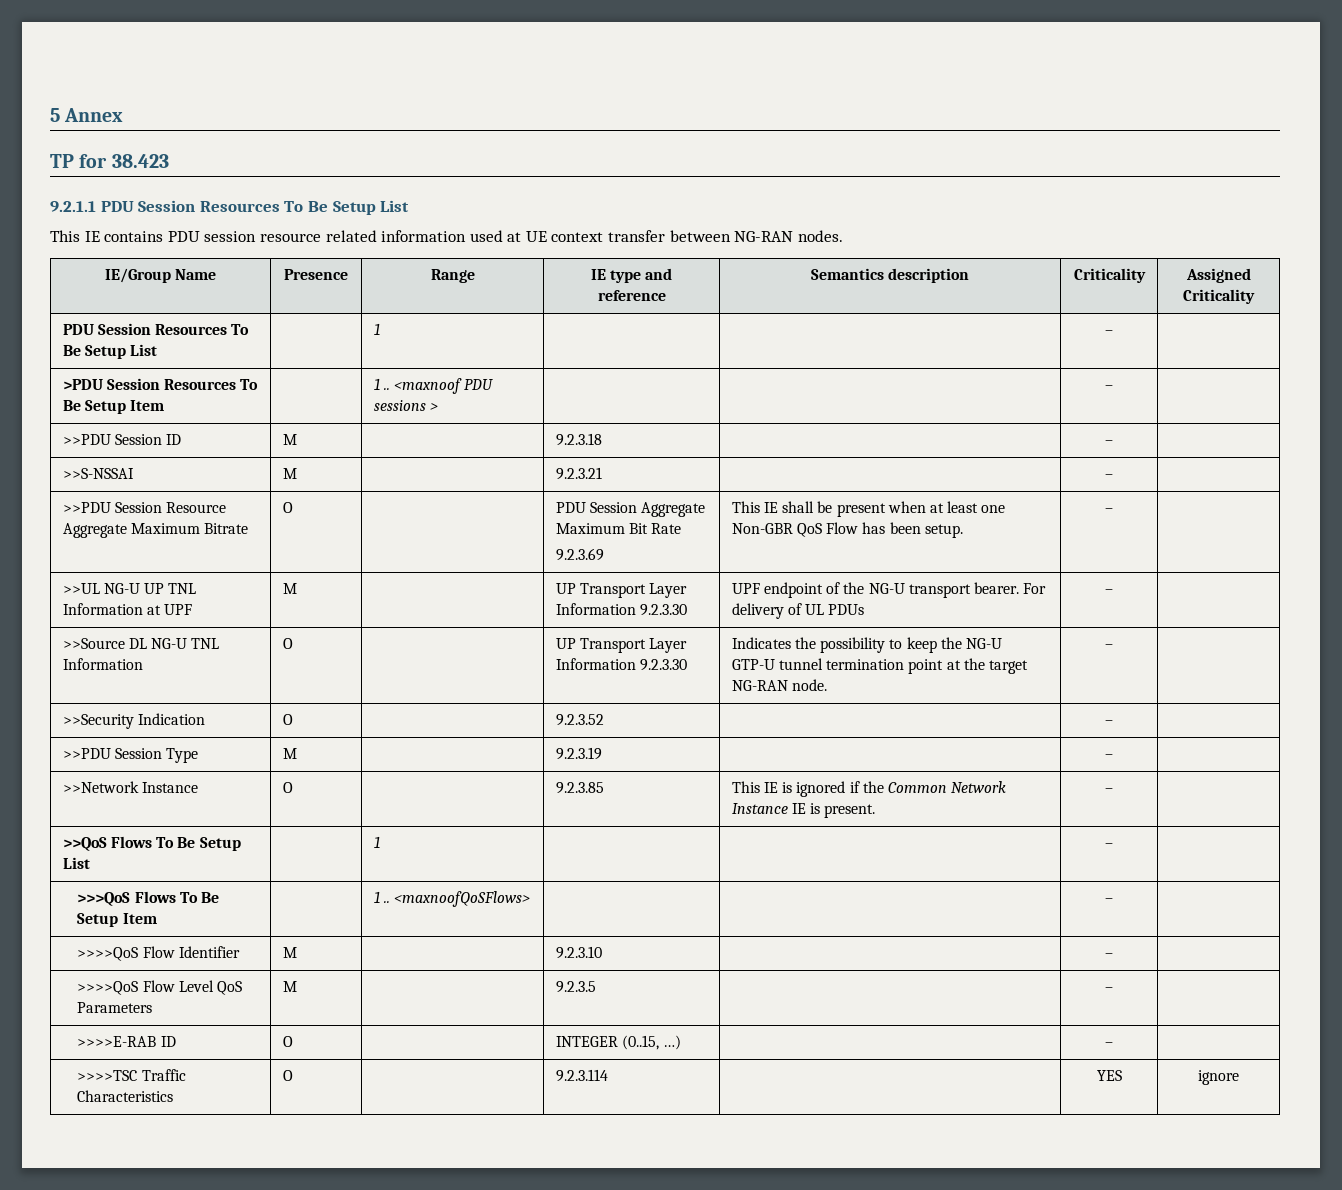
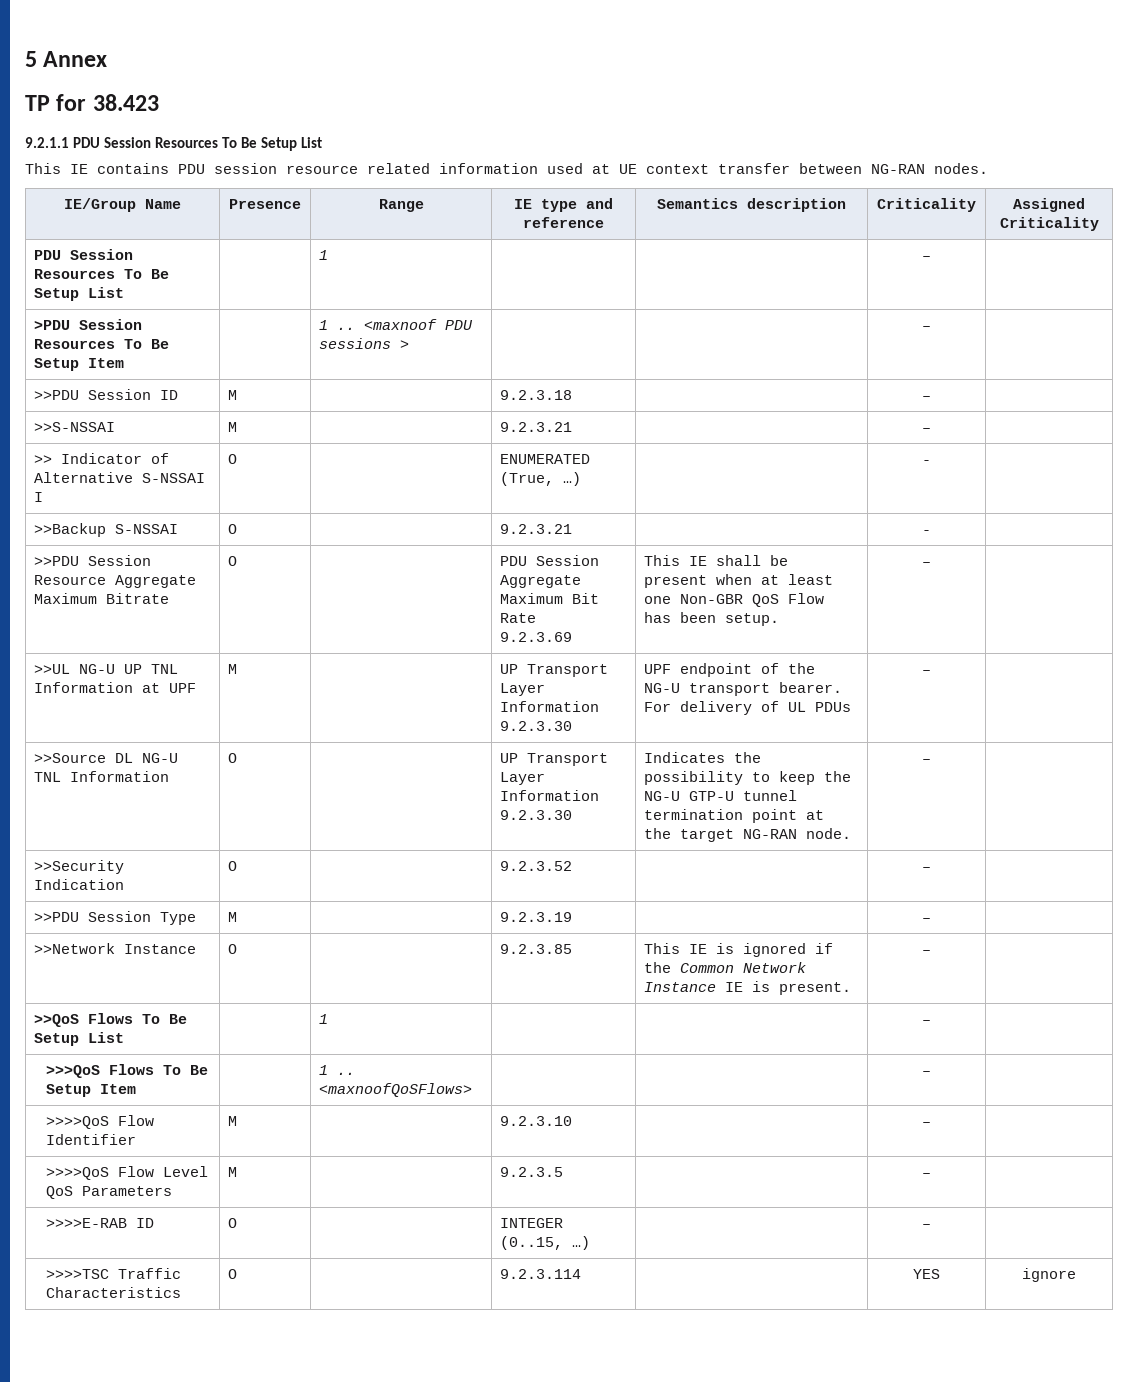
+ >> Indicator of Alternative S-NSSAI I | O | | ENUMERATED (True, …) | | - |
+ >>Backup S-NSSAI | O | | 9.2.3.21 | | - |

